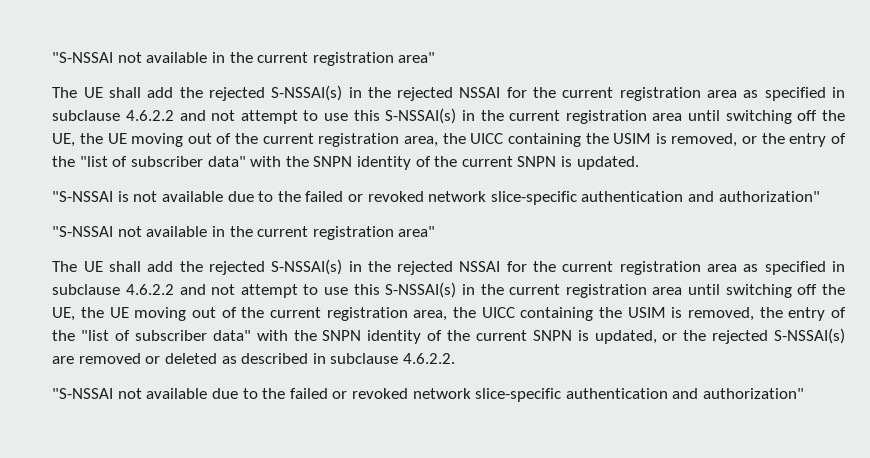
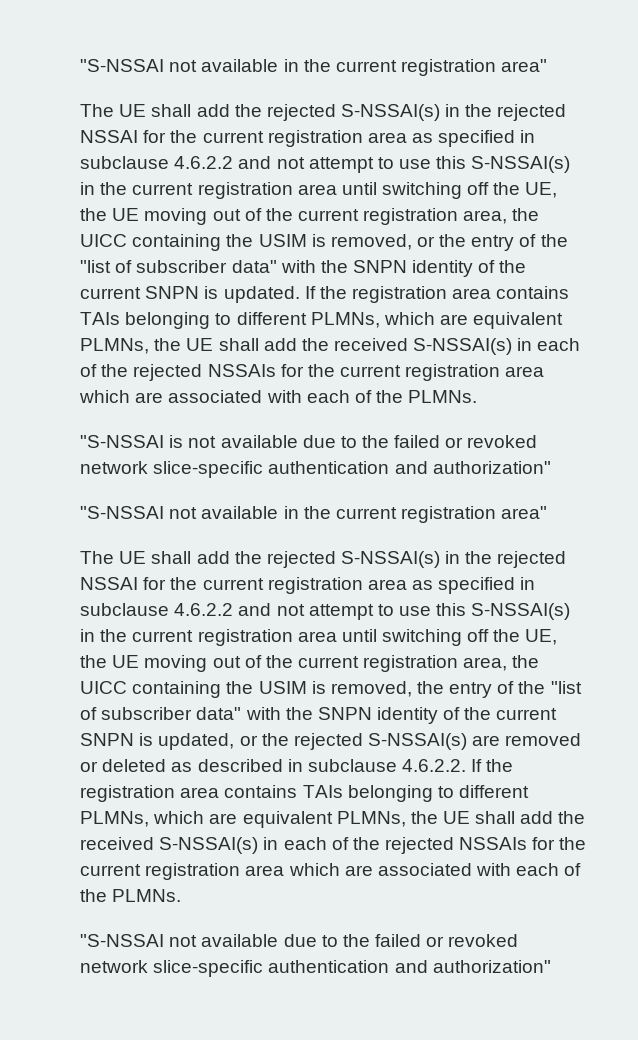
- The UE shall add the rejected S-NSSAI(s) in the rejected NSSAI for the current registration area as specified in subclause 4.6.2.2 and not attempt to use this S-NSSAI(s) in the current registration area until switching off the UE, the UE moving out of the current registration area, the UICC containing the USIM is removed, or the entry of the "list of subscriber data" with the SNPN identity of the current SNPN is updated.
+ The UE shall add the rejected S-NSSAI(s) in the rejected NSSAI for the current registration area as specified in subclause 4.6.2.2 and not attempt to use this S-NSSAI(s) in the current registration area until switching off the UE, the UE moving out of the current registration area, the UICC containing the USIM is removed, or the entry of the "list of subscriber data" with the SNPN identity of the current SNPN is updated. If the registration area contains TAIs belonging to different PLMNs, which are equivalent PLMNs, the UE shall add the received S-NSSAI(s) in each of the rejected NSSAIs for the current registration area which are associated with each of the PLMNs.
- The UE shall add the rejected S-NSSAI(s) in the rejected NSSAI for the current registration area as specified in subclause 4.6.2.2 and not attempt to use this S-NSSAI(s) in the current registration area until switching off the UE, the UE moving out of the current registration area, the UICC containing the USIM is removed, the entry of the "list of subscriber data" with the SNPN identity of the current SNPN is updated, or the rejected S-NSSAI(s) are removed or deleted as described in subclause 4.6.2.2.
+ The UE shall add the rejected S-NSSAI(s) in the rejected NSSAI for the current registration area as specified in subclause 4.6.2.2 and not attempt to use this S-NSSAI(s) in the current registration area until switching off the UE, the UE moving out of the current registration area, the UICC containing the USIM is removed, the entry of the "list of subscriber data" with the SNPN identity of the current SNPN is updated, or the rejected S-NSSAI(s) are removed or deleted as described in subclause 4.6.2.2. If the registration area contains TAIs belonging to different PLMNs, which are equivalent PLMNs, the UE shall add the received S-NSSAI(s) in each of the rejected NSSAIs for the current registration area which are associated with each of the PLMNs.

